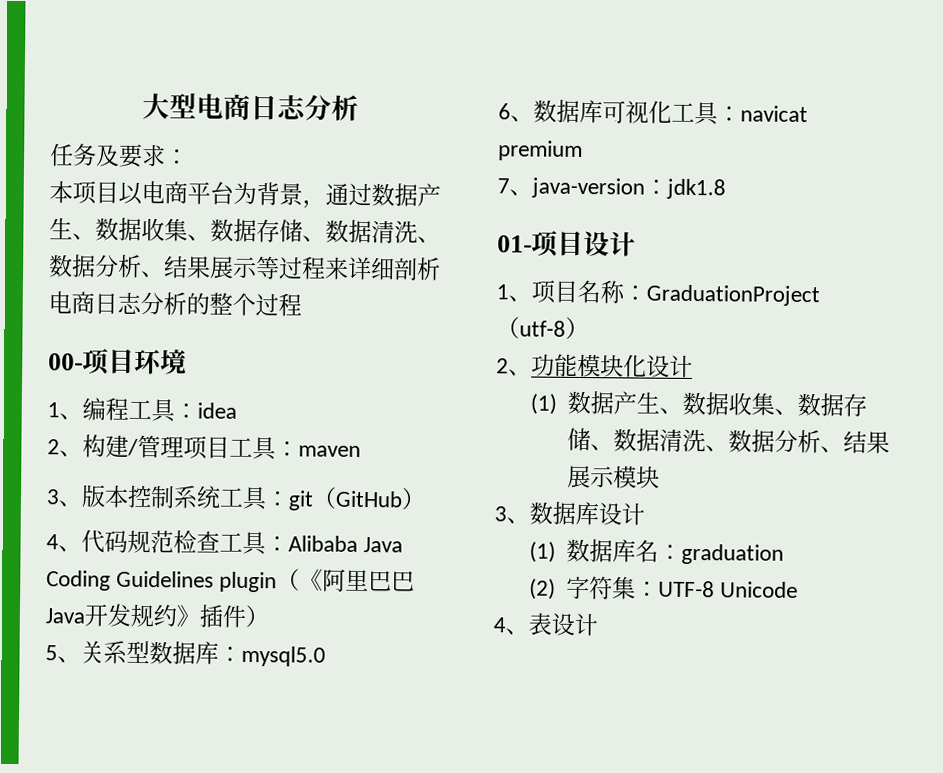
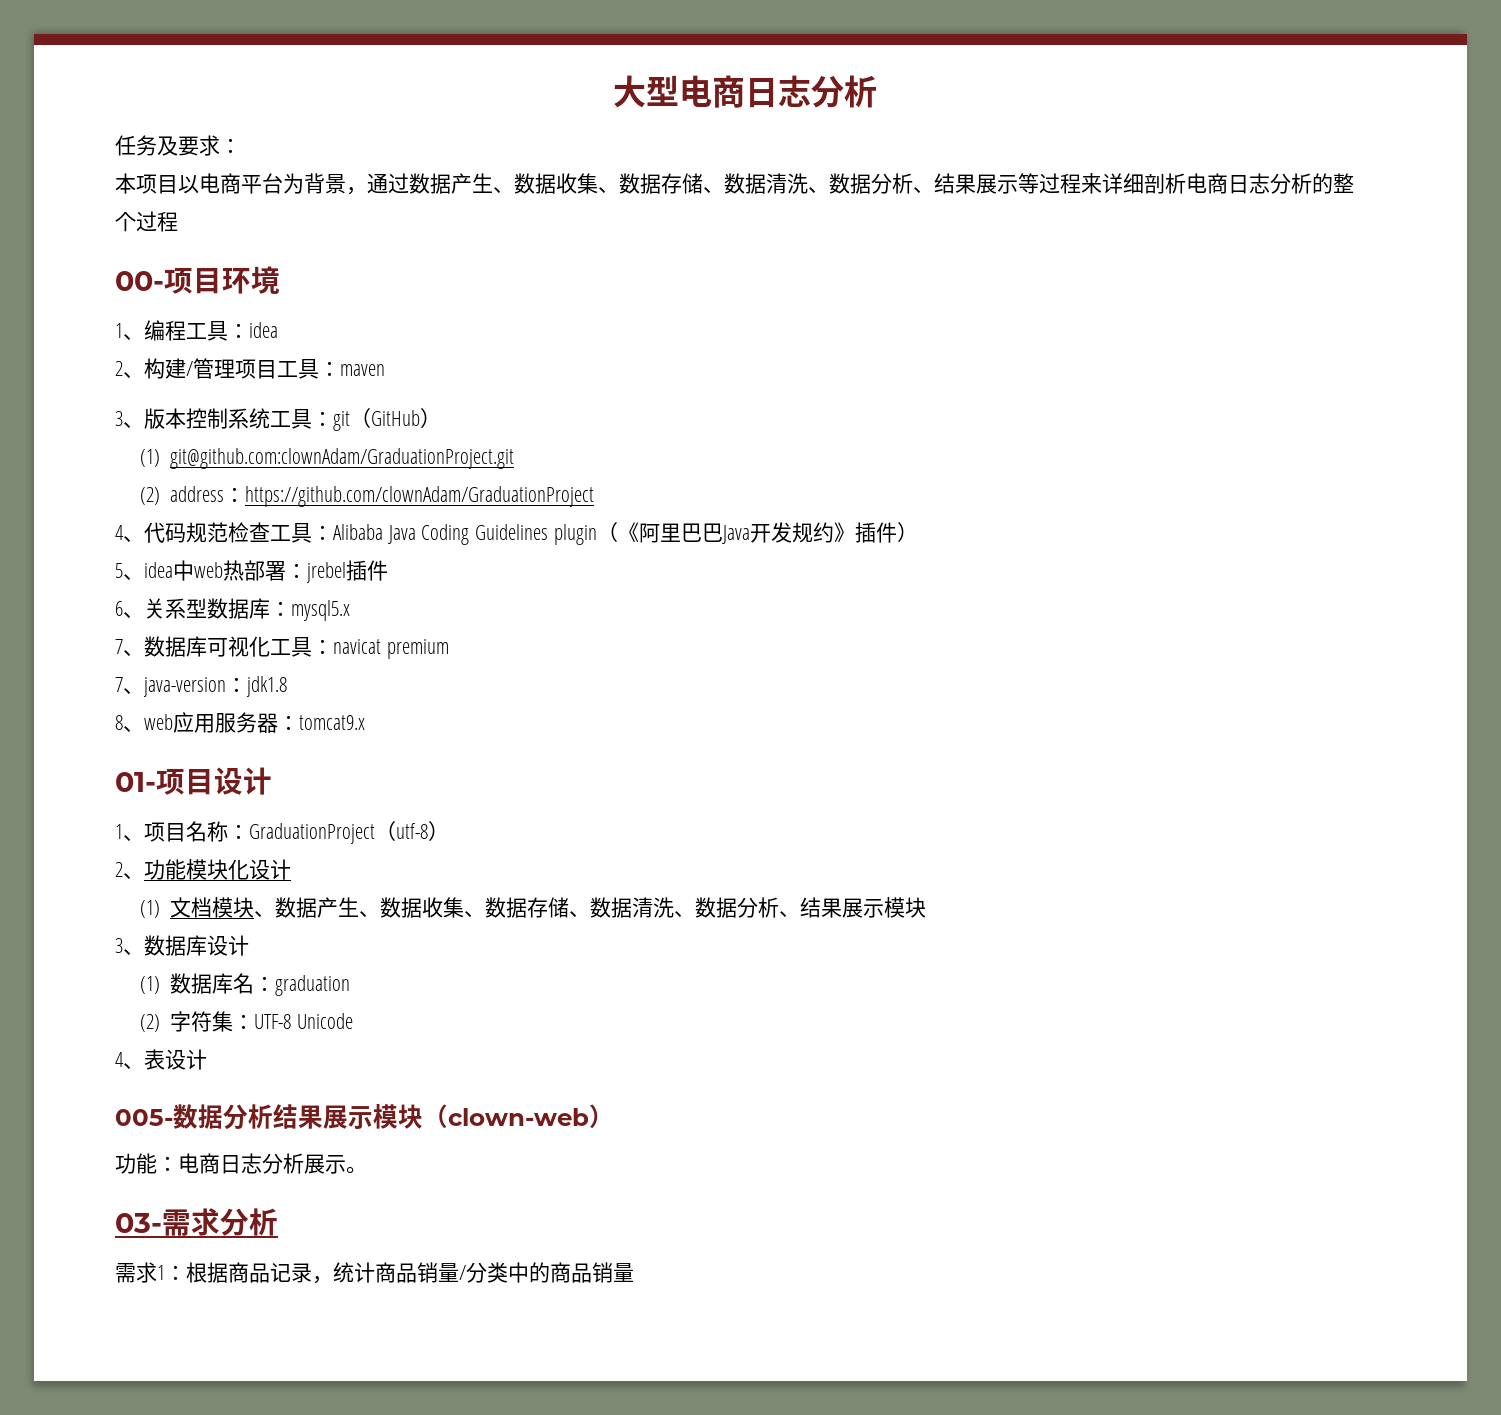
+ (1) git@github.com:clownAdam/GraduationProject.git
+ (2) address：https://github.com/clownAdam/GraduationProject
- 5、关系型数据库：mysql5.0
- 6、数据库可视化工具：navicat premium
+ 5、idea中web热部署：jrebel插件
+ 6、关系型数据库：mysql5.x
+ 7、数据库可视化工具：navicat premium
+ 8、web应用服务器：tomcat9.x
- (1)数据产生、数据收集、数据存储、数据清洗、数据分析、结果展示模块
+ (1)文档模块、数据产生、数据收集、数据存储、数据清洗、数据分析、结果展示模块
+ 005-数据分析结果展示模块（clown-web）
+ 功能：电商日志分析展示。
+ 03-需求分析
+ 需求1：根据商品记录，统计商品销量/分类中的商品销量

